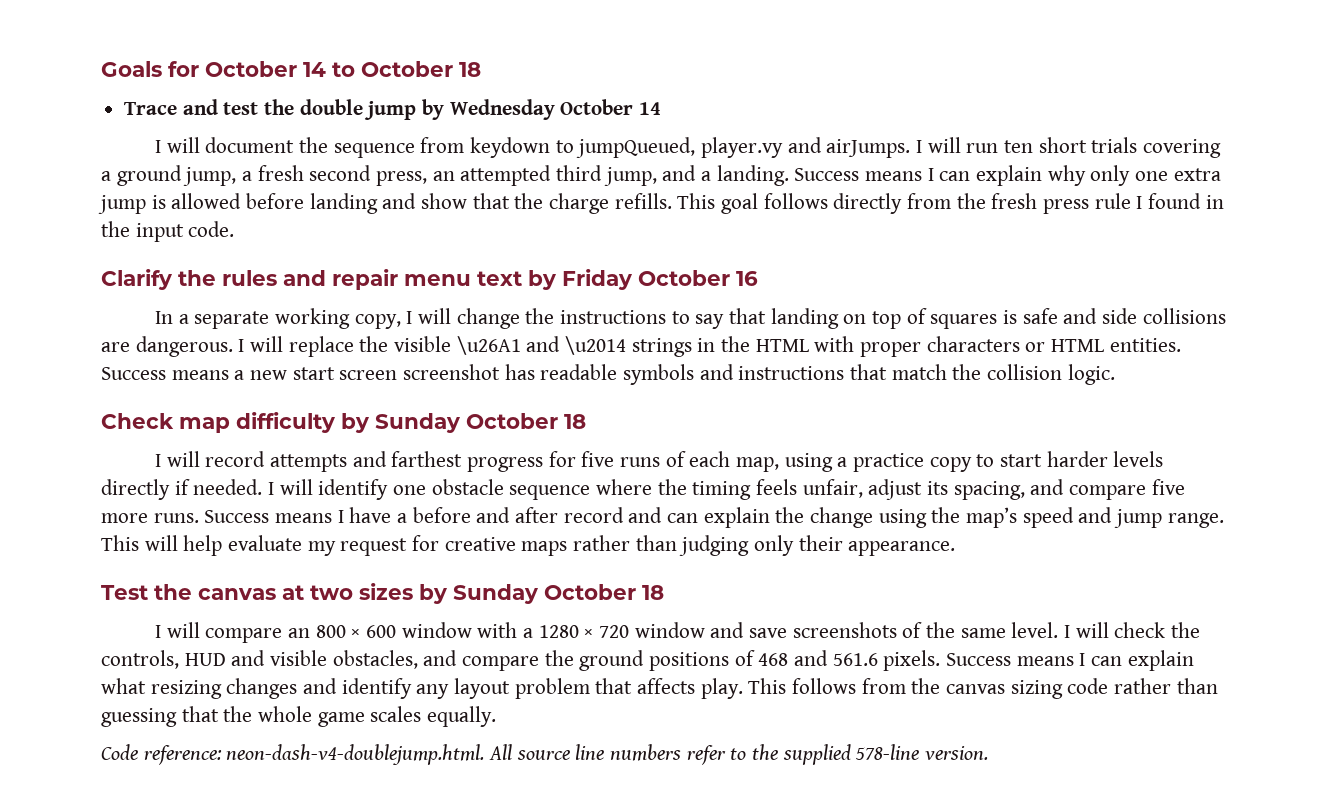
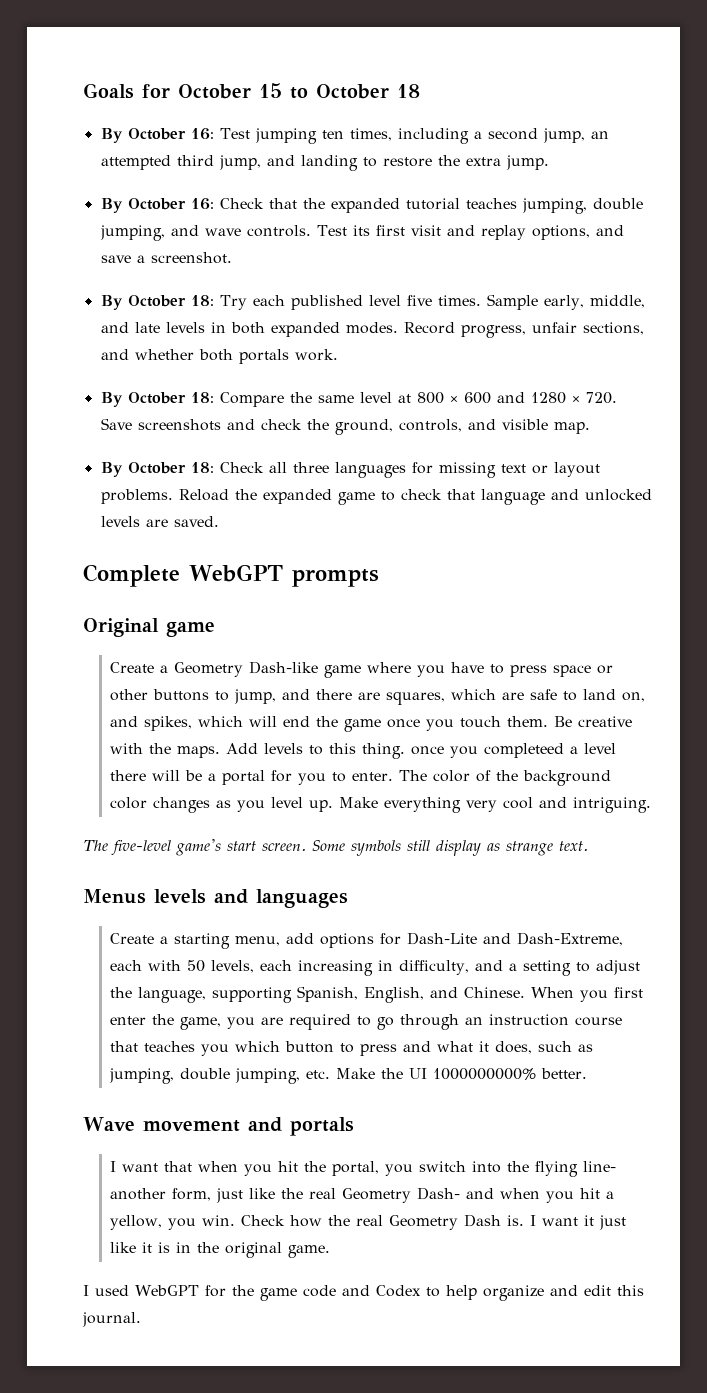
- Goals for October 14 to October 18
+ Goals for October 15 to October 18
- Trace and test the double jump by Wednesday October 14
- I will document the sequence from keydown to jumpQueued, player.vy and airJumps. I will run ten short trials covering a ground jump, a fresh second press, an attempted third jump, and a landing. Success means I can explain why only one extra jump is allowed before landing and show that the charge refills. This goal follows directly from the fresh press rule I found in the input code.
- Clarify the rules and repair menu text by Friday October 16
- In a separate working copy, I will change the instructions to say that landing on top of squares is safe and side collisions are dangerous. I will replace the visible \u26A1 and \u2014 strings in the HTML with proper characters or HTML entities. Success means a new start screen screenshot has readable symbols and instructions that match the collision logic.
- Check map difficulty by Sunday October 18
- I will record attempts and farthest progress for five runs of each map, using a practice copy to start harder levels directly if needed. I will identify one obstacle sequence where the timing feels unfair, adjust its spacing, and compare five more runs. Success means I have a before and after record and can explain the change using the map’s speed and jump range. This will help evaluate my request for creative maps rather than judging only their appearance.
- Test the canvas at two sizes by Sunday October 18
- I will compare an 800 × 600 window with a 1280 × 720 window and save screenshots of the same level. I will check the controls, HUD and visible obstacles, and compare the ground positions of 468 and 561.6 pixels. Success means I can explain what resizing changes and identify any layout problem that affects play. This follows from the canvas sizing code rather than guessing that the whole game scales equally.
- Code reference: neon-dash-v4-doublejump.html. All source line numbers refer to the supplied 578-line version.
+ By October 16: Test jumping ten times, including a second jump, an attempted third jump, and landing to restore the extra jump.
+ By October 16: Check that the expanded tutorial teaches jumping, double jumping, and wave controls. Test its first visit and replay options, and save a screenshot.
+ By October 18: Try each published level five times. Sample early, middle, and late levels in both expanded modes. Record progress, unfair sections, and whether both portals work.
+ By October 18: Compare the same level at 800 × 600 and 1280 × 720. Save screenshots and check the ground, controls, and visible map.
+ By October 18: Check all three languages for missing text or layout problems. Reload the expanded game to check that language and unlocked levels are saved.
+ Complete WebGPT prompts
+ Original game
+ Create a Geometry Dash-like game where you have to press space or other buttons to jump, and there are squares, which are safe to land on, and spikes, which will end the game once you touch them. Be creative with the maps. Add levels to this thing. once you completeed a level there will be a portal for you to enter. The color of the background color changes as you level up. Make everything very cool and intriguing.
+ The five-level game's start screen. Some symbols still display as strange text.
+ Menus levels and languages
+ Create a starting menu, add options for Dash-Lite and Dash-Extreme, each with 50 levels, each increasing in difficulty, and a setting to adjust the language, supporting Spanish, English, and Chinese. When you first enter the game, you are required to go through an instruction course that teaches you which button to press and what it does, such as jumping, double jumping, etc. Make the UI 1000000000% better.
+ Wave movement and portals
+ I want that when you hit the portal, you switch into the flying line- another form, just like the real Geometry Dash- and when you hit a yellow, you win. Check how the real Geometry Dash is. I want it just like it is in the original game.
+ I used WebGPT for the game code and Codex to help organize and edit this journal.

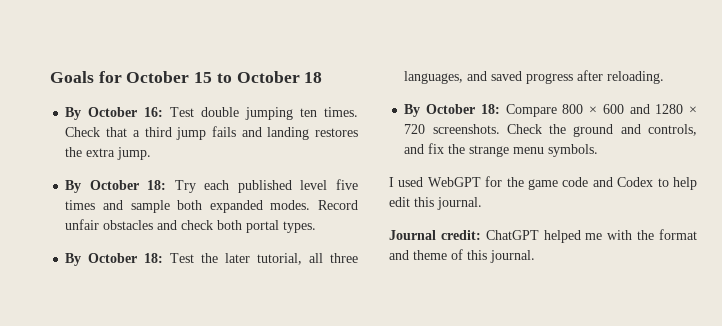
- By October 16: Test jumping ten times, including a second jump, an attempted third jump, and landing to restore the extra jump.
- By October 16: Check that the expanded tutorial teaches jumping, double jumping, and wave controls. Test its first visit and replay options, and save a screenshot.
+ By October 16: Test double jumping ten times. Check that a third jump fails and landing restores the extra jump.
- By October 18: Try each published level five times. Sample early, middle, and late levels in both expanded modes. Record progress, unfair sections, and whether both portals work.
+ By October 18: Try each published level five times and sample both expanded modes. Record unfair obstacles and check both portal types.
+ By October 18: Test the later tutorial, all three languages, and saved progress after reloading.
- By October 18: Compare the same level at 800 × 600 and 1280 × 720. Save screenshots and check the ground, controls, and visible map.
- By October 18: Check all three languages for missing text or layout problems. Reload the expanded game to check that language and unlocked levels are saved.
- Complete WebGPT prompts
- Original game
- Create a Geometry Dash-like game where you have to press space or other buttons to jump, and there are squares, which are safe to land on, and spikes, which will end the game once you touch them. Be creative with the maps. Add levels to this thing. once you completeed a level there will be a portal for you to enter. The color of the background color changes as you level up. Make everything very cool and intriguing.
- The five-level game's start screen. Some symbols still display as strange text.
- Menus levels and languages
- Create a starting menu, add options for Dash-Lite and Dash-Extreme, each with 50 levels, each increasing in difficulty, and a setting to adjust the language, supporting Spanish, English, and Chinese. When you first enter the game, you are required to go through an instruction course that teaches you which button to press and what it does, such as jumping, double jumping, etc. Make the UI 1000000000% better.
- Wave movement and portals
- I want that when you hit the portal, you switch into the flying line- another form, just like the real Geometry Dash- and when you hit a yellow, you win. Check how the real Geometry Dash is. I want it just like it is in the original game.
+ By October 18: Compare 800 × 600 and 1280 × 720 screenshots. Check the ground and controls, and fix the strange menu symbols.
- I used WebGPT for the game code and Codex to help organize and edit this journal.
+ I used WebGPT for the game code and Codex to help edit this journal.
+ Journal credit: ChatGPT helped me with the format and theme of this journal.

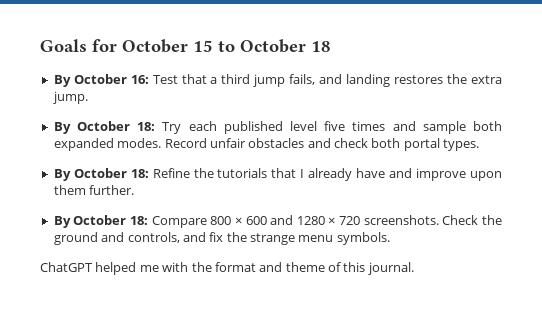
- By October 16: Test double jumping ten times. Check that a third jump fails and landing restores the extra jump.
+ By October 16: Test that a third jump fails, and landing restores the extra jump.
- By October 18: Test the later tutorial, all three languages, and saved progress after reloading.
+ By October 18: Refine the tutorials that I already have and improve upon them further.
- I used WebGPT for the game code and Codex to help edit this journal.
- Journal credit: ChatGPT helped me with the format and theme of this journal.
+ ChatGPT helped me with the format and theme of this journal.

